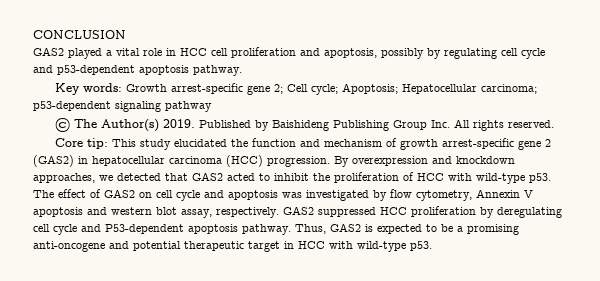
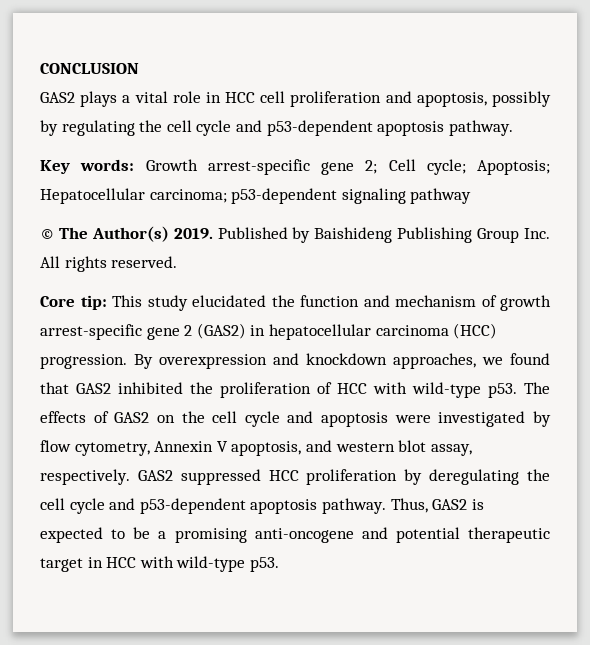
- GAS2 played a vital role in HCC cell proliferation and apoptosis, possibly by regulating cell cycle and p53-dependent apoptosis pathway.
+ GAS2 plays a vital role in HCC cell proliferation and apoptosis, possibly by regulating the cell cycle and p53-dependent apoptosis pathway.
- By overexpression and knockdown approaches, we detected that GAS2 acted to inhibit the proliferation of HCC with wild-type p53.
+ By overexpression and knockdown approaches, we found that GAS2 inhibited the proliferation of HCC with wild-type p53.
- The effect of GAS2 on cell cycle and apoptosis was investigated by flow cytometry, Annexin V apoptosis and western blot assay, respectively.
+ The effects of GAS2 on the cell cycle and apoptosis were investigated by flow cytometry, Annexin V apoptosis, and western blot assay, respectively.
- GAS2 suppressed HCC proliferation by deregulating cell cycle and P53-dependent apoptosis pathway.
+ GAS2 suppressed HCC proliferation by deregulating the cell cycle and p53-dependent apoptosis pathway.

